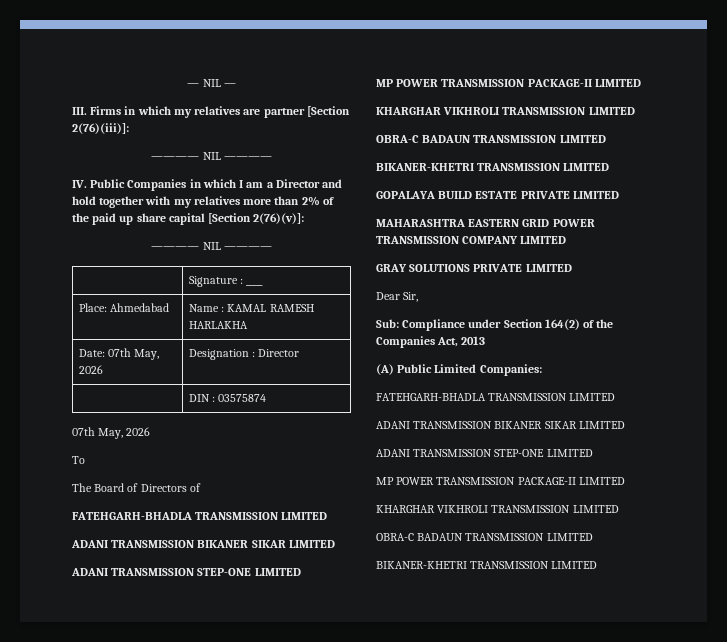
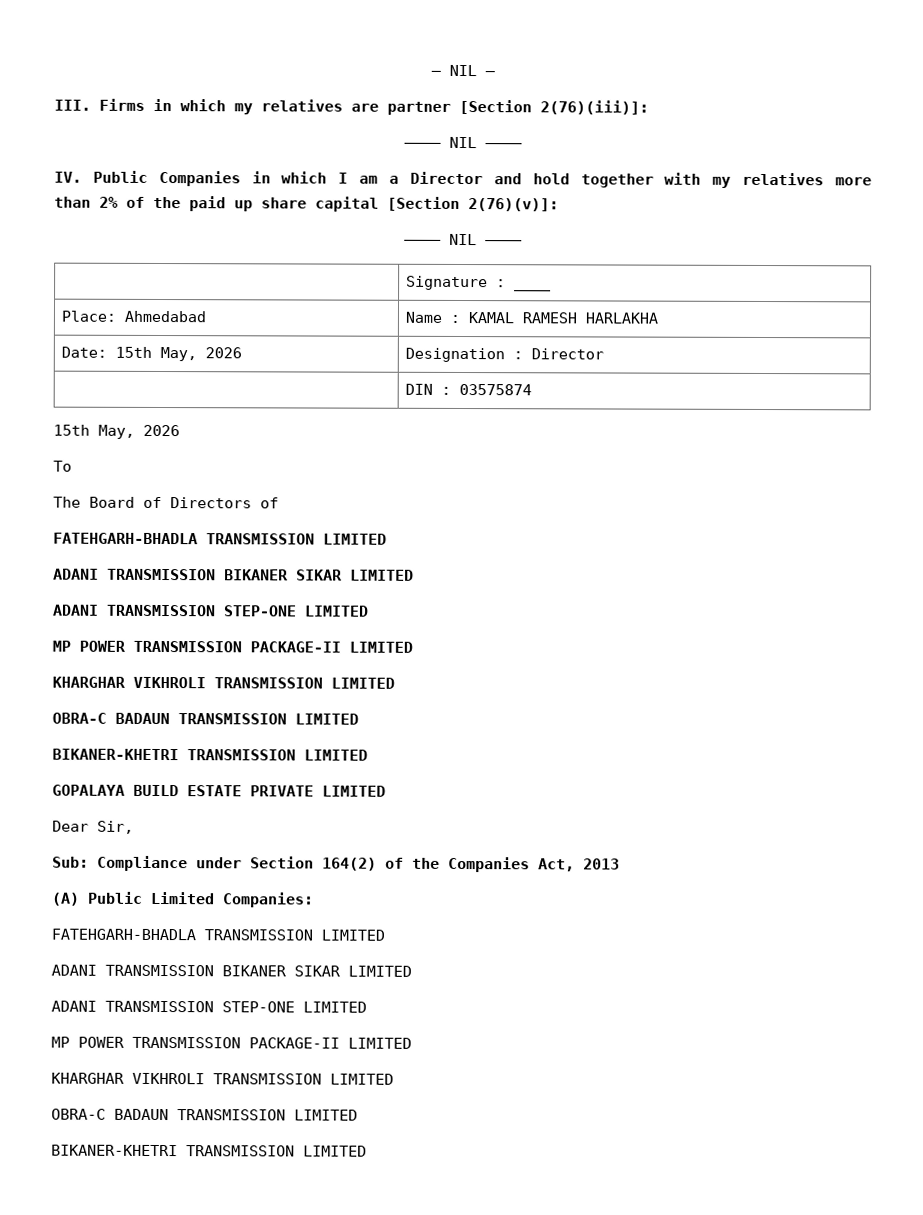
- Date: 07th May, 2026 | Designation : Director
+ Date: 15th May, 2026 | Designation : Director
  | DIN : 03575874
- 07th May, 2026
+ 15th May, 2026
- MAHARASHTRA EASTERN GRID POWER TRANSMISSION COMPANY LIMITED
- GRAY SOLUTIONS PRIVATE LIMITED

